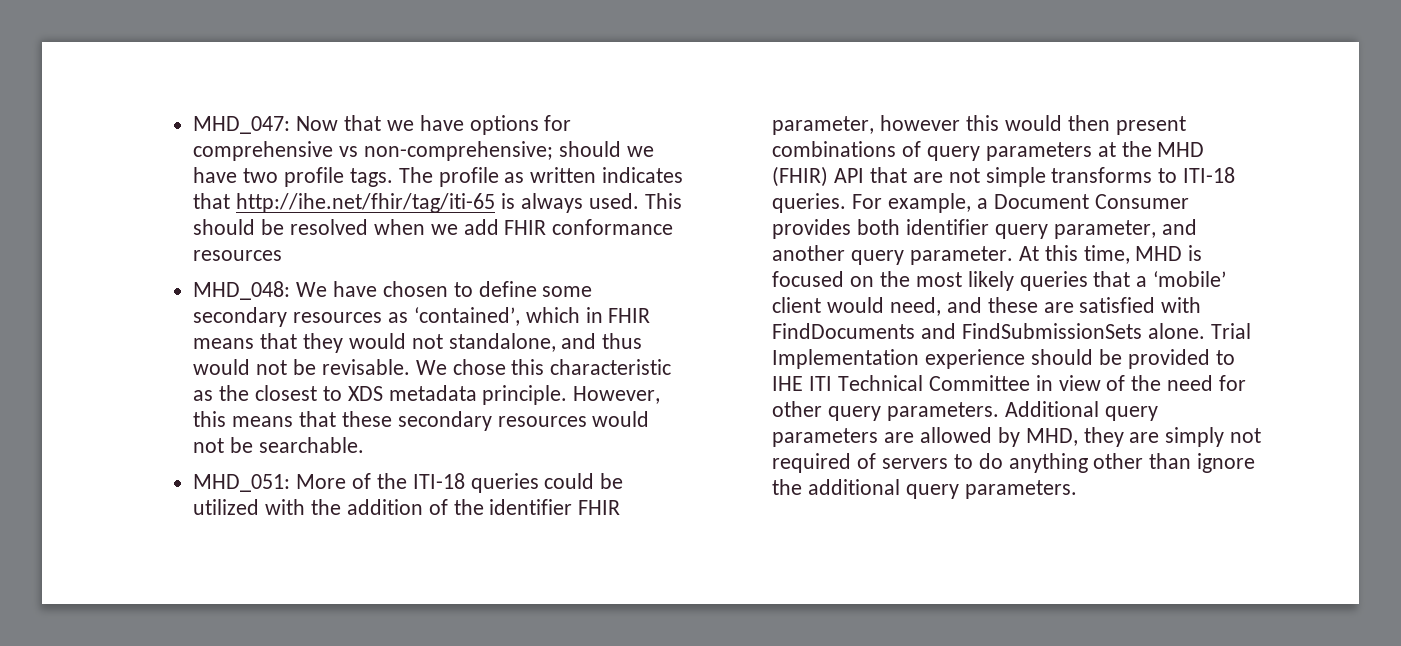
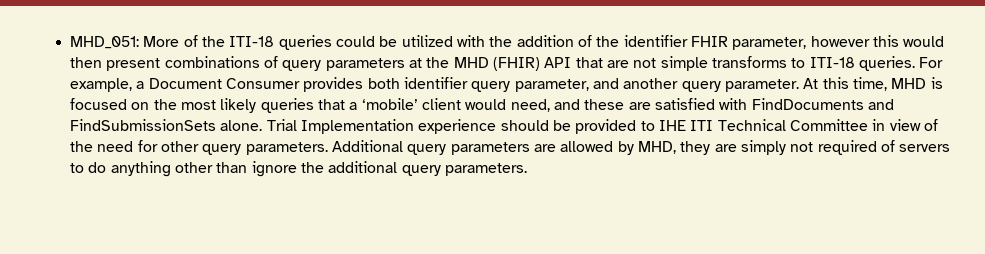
- MHD_047: Now that we have options for comprehensive vs non-comprehensive; should we have two profile tags. The profile as written indicates that http://ihe.net/fhir/tag/iti-65 is always used. This should be resolved when we add FHIR conformance resources
- MHD_048: We have chosen to define some secondary resources as ‘contained’, which in FHIR means that they would not standalone, and thus would not be revisable. We chose this characteristic as the closest to XDS metadata principle. However, this means that these secondary resources would not be searchable.

